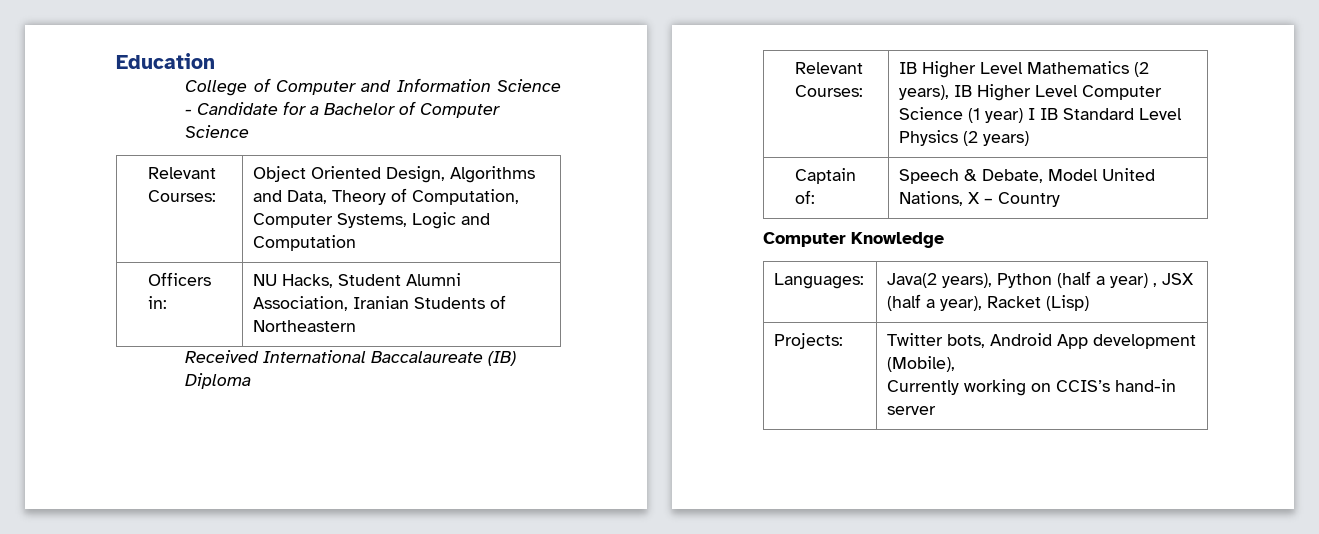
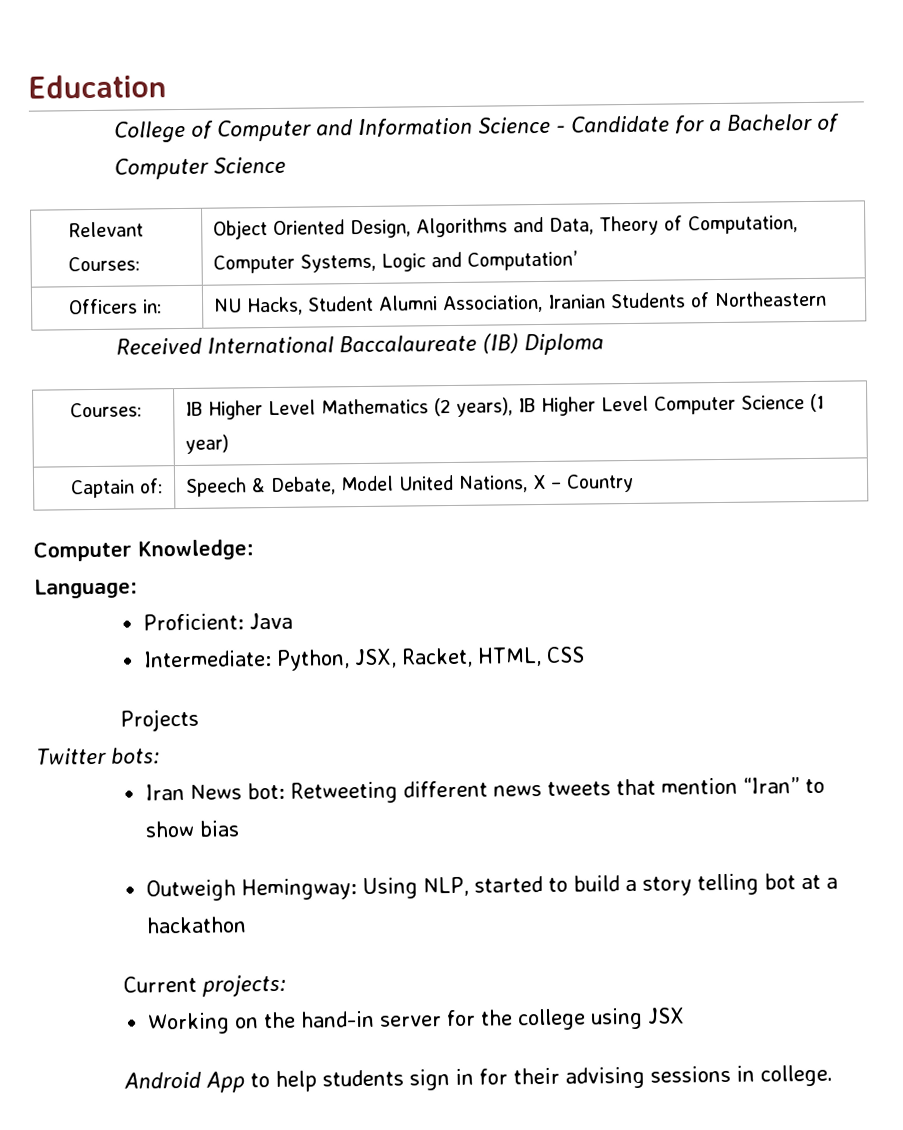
- Relevant Courses: | Object Oriented Design, Algorithms and Data, Theory of Computation, Computer Systems, Logic and Computation
+ Relevant Courses: | Object Oriented Design, Algorithms and Data, Theory of Computation, Computer Systems, Logic and Computation’
- Relevant Courses: | IB Higher Level Mathematics (2 years), IB Higher Level Computer Science (1 year) I IB Standard Level Physics (2 years)
+ Courses: | IB Higher Level Mathematics (2 years), IB Higher Level Computer Science (1 year)
- Computer Knowledge
- Languages: | Java(2 years), Python (half a year) , JSX (half a year), Racket (Lisp)
- Projects: | Twitter bots, Android App development (Mobile),
- Currently working on CCIS’s hand-in server
+ Computer Knowledge:
+ Language:
+ Proficient: Java
+ Intermediate: Python, JSX, Racket, HTML, CSS
+ Projects
+ Twitter bots:
+ Iran News bot: Retweeting different news tweets that mention “Iran” to show bias
+ Outweigh Hemingway: Using NLP, started to build a story telling bot at a hackathon
+ Current projects:
+ Working on the hand-in server for the college using JSX
+ Android App to help students sign in for their advising sessions in college.

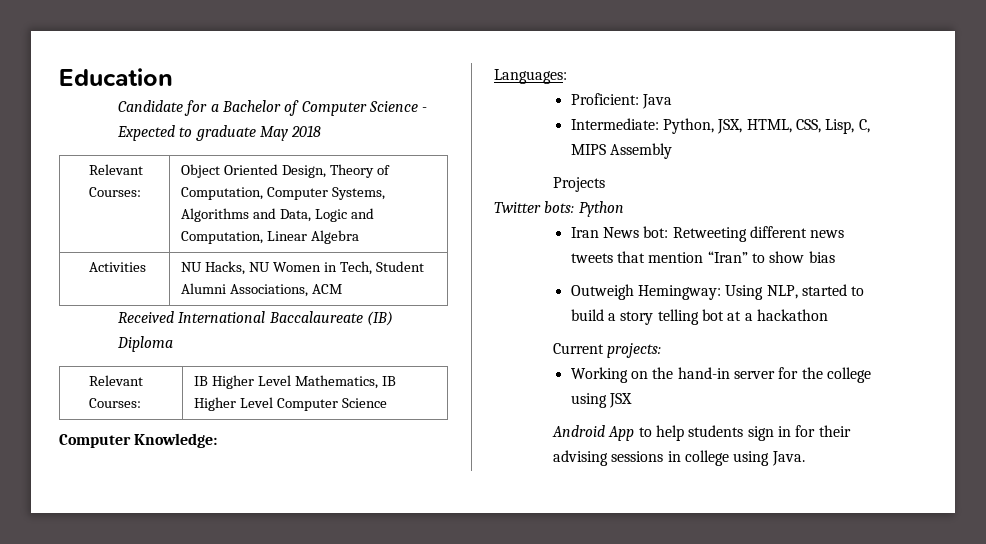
- College of Computer and Information Science - Candidate for a Bachelor of Computer Science
+ Candidate for a Bachelor of Computer Science - Expected to graduate May 2018
- Relevant Courses: | Object Oriented Design, Algorithms and Data, Theory of Computation, Computer Systems, Logic and Computation’
- Officers in: | NU Hacks, Student Alumni Association, Iranian Students of Northeastern
+ Relevant Courses: | Object Oriented Design, Theory of Computation, Computer Systems, Algorithms and Data, Logic and Computation, Linear Algebra
+ Activities | NU Hacks, NU Women in Tech, Student Alumni Associations, ACM
- Courses: | IB Higher Level Mathematics (2 years), IB Higher Level Computer Science (1 year)
- Captain of: | Speech & Debate, Model United Nations, X – Country
+ Relevant Courses: | IB Higher Level Mathematics, IB Higher Level Computer Science
- Language:
+ Languages:
- Intermediate: Python, JSX, Racket, HTML, CSS
+ Intermediate: Python, JSX, HTML, CSS, Lisp, C, MIPS Assembly
- Twitter bots:
+ Twitter bots: Python
- Android App to help students sign in for their advising sessions in college.
+ Android App to help students sign in for their advising sessions in college using Java.

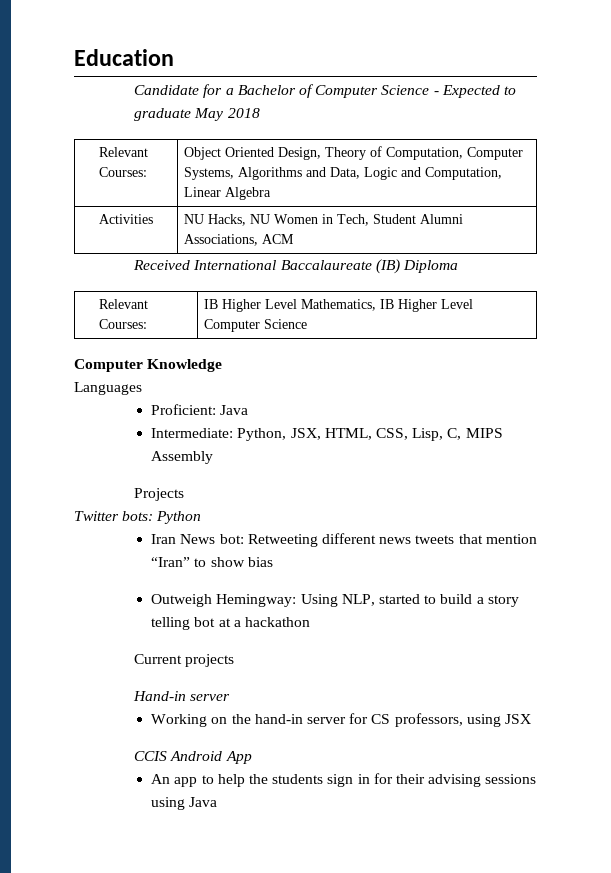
- Computer Knowledge:
- Languages:
+ Computer Knowledge
+ Languages
- Current projects:
+ Current projects
+ Hand-in server
- Working on the hand-in server for the college using JSX
+ Working on the hand-in server for CS professors, using JSX
- Android App to help students sign in for their advising sessions in college using Java.
+ CCIS Android App
+ An app to help the students sign in for their advising sessions using Java

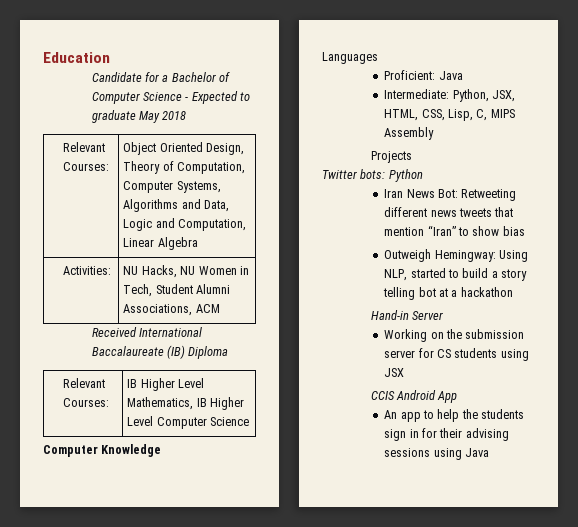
- Activities | NU Hacks, NU Women in Tech, Student Alumni Associations, ACM
+ Activities: | NU Hacks, NU Women in Tech, Student Alumni Associations, ACM
- Iran News bot: Retweeting different news tweets that mention “Iran” to show bias
+ Iran News Bot: Retweeting different news tweets that mention “Iran” to show bias
- Current projects
- Hand-in server
+ Hand-in Server
- Working on the hand-in server for CS professors, using JSX
+ Working on the submission server for CS students using JSX

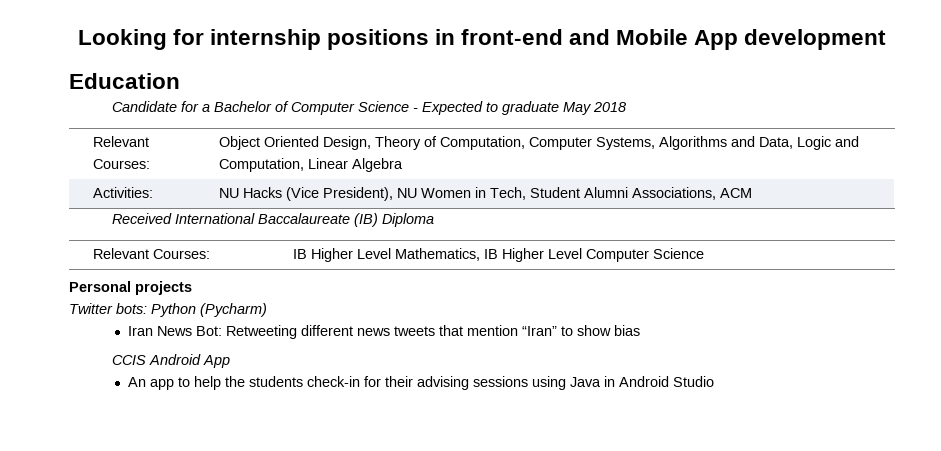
+ Looking for internship positions in front-end and Mobile App development
- Activities: | NU Hacks, NU Women in Tech, Student Alumni Associations, ACM
+ Activities: | NU Hacks (Vice President), NU Women in Tech, Student Alumni Associations, ACM
- Computer Knowledge
- Languages
- Proficient: Java
- Intermediate: Python, JSX, HTML, CSS, Lisp, C, MIPS Assembly
- Projects
+ Personal projects
- Twitter bots: Python
+ Twitter bots: Python (Pycharm)
- Outweigh Hemingway: Using NLP, started to build a story telling bot at a hackathon
- Hand-in Server
- Working on the submission server for CS students using JSX
- An app to help the students sign in for their advising sessions using Java
+ An app to help the students check-in for their advising sessions using Java in Android Studio

